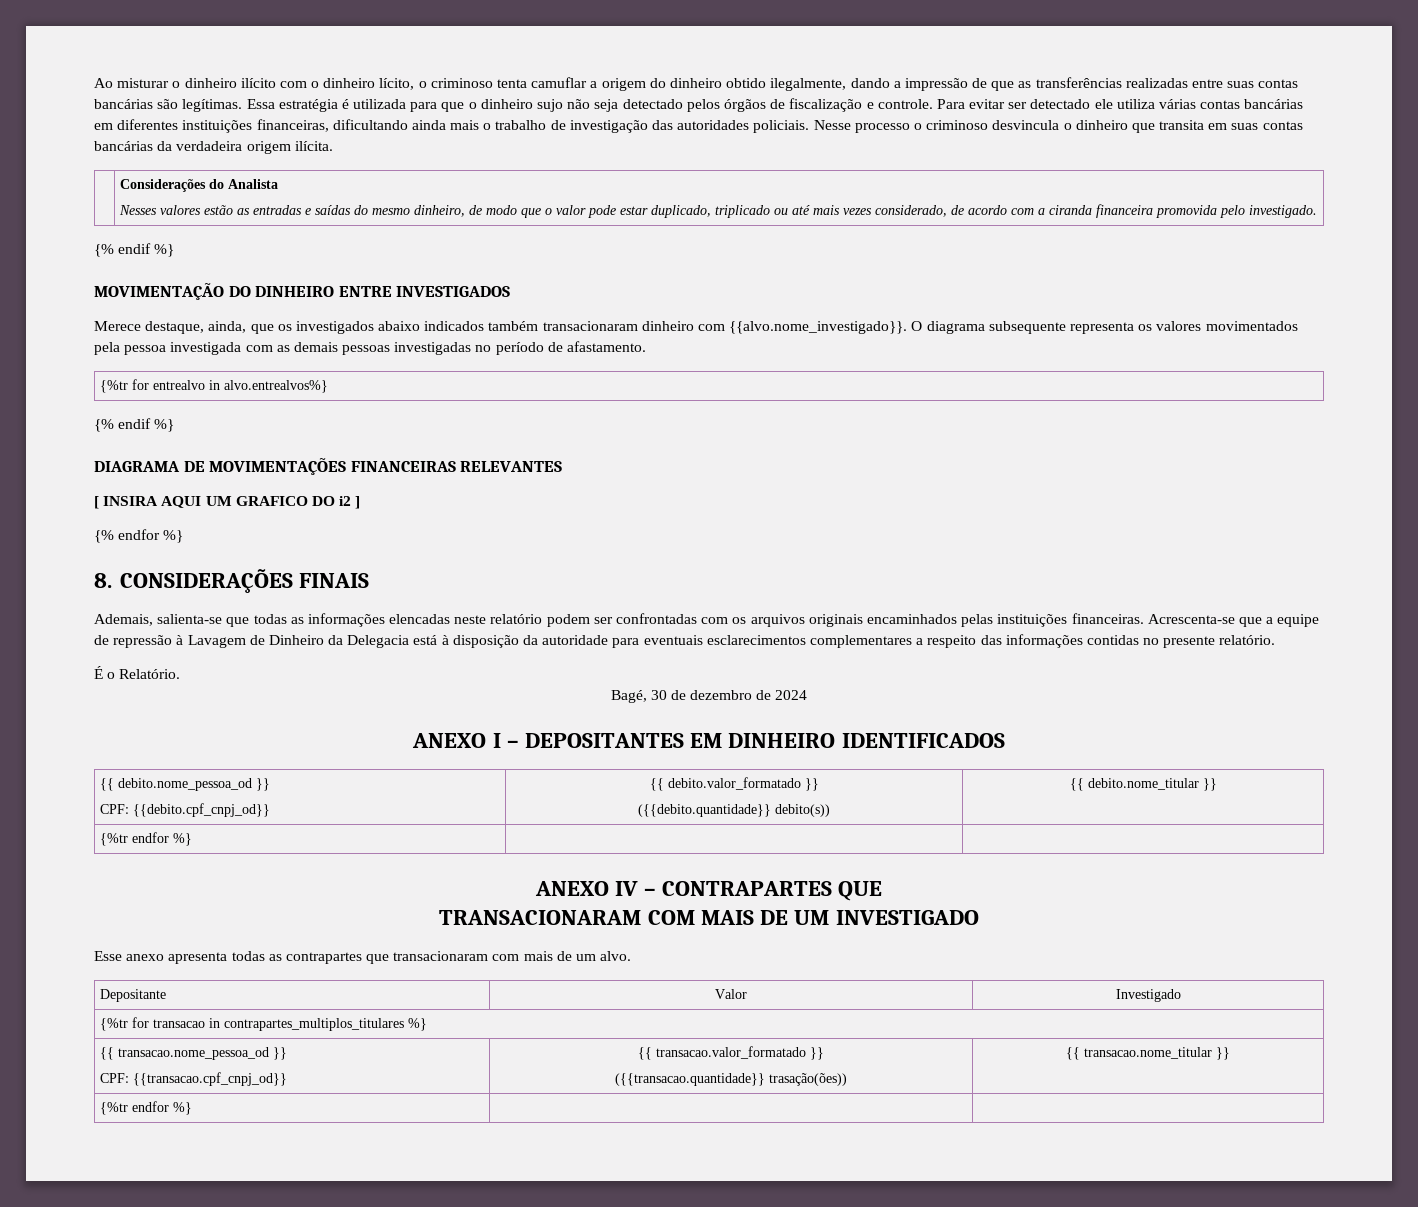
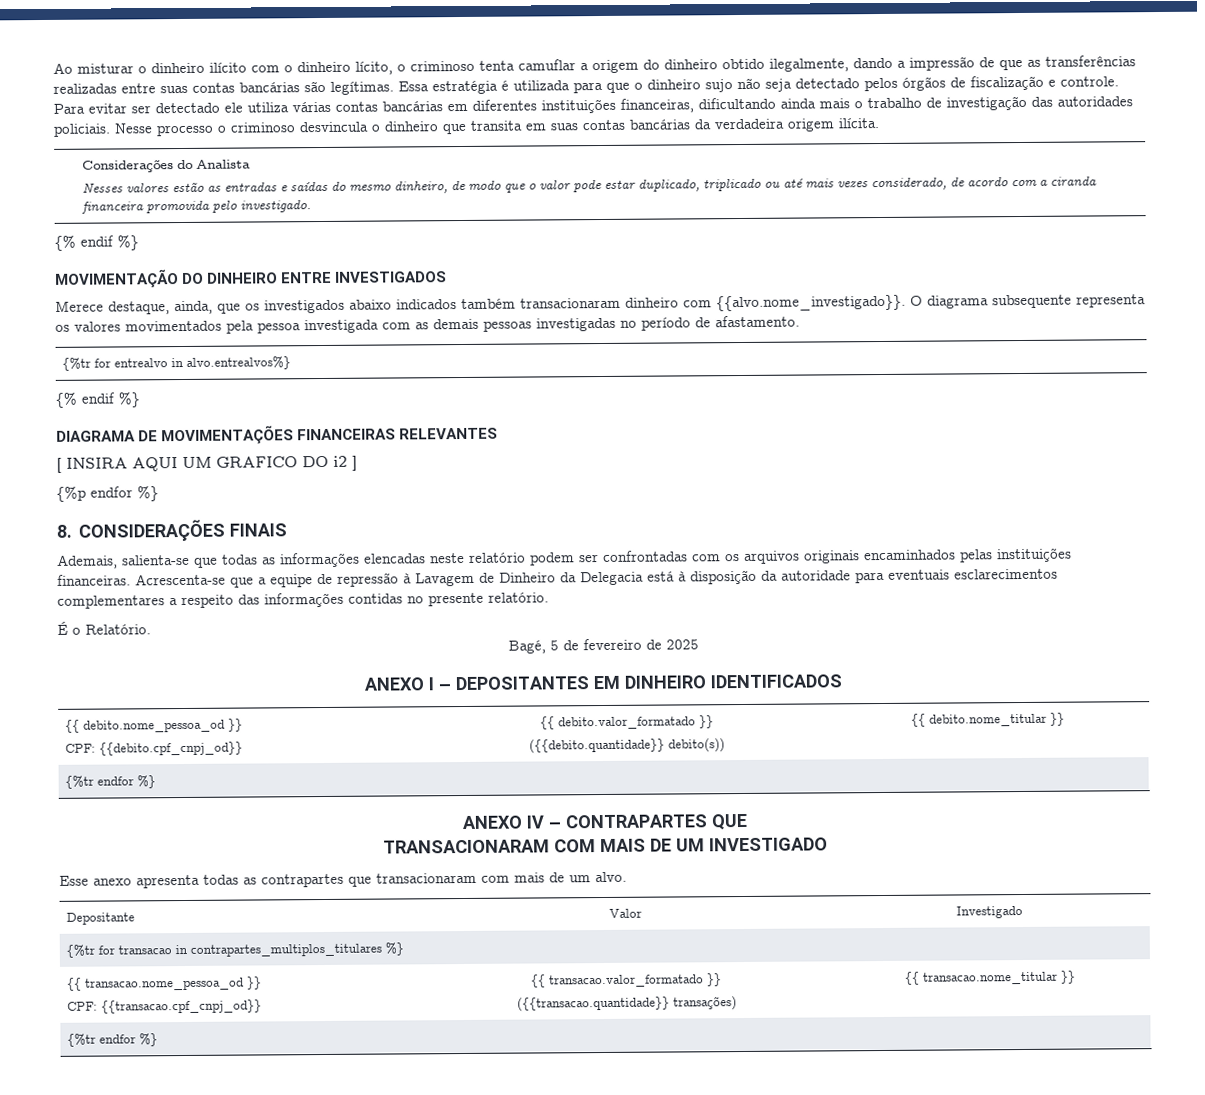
- {% endfor %}
+ {%p endfor %}
- Bagé, 30 de dezembro de 2024
+ Bagé, 5 de fevereiro de 2025
  {{ transacao.nome_pessoa_od }}
  CPF: {{transacao.cpf_cnpj_od}} | {{ transacao.valor_formatado }}
- ({{transacao.quantidade}} trasação(ões)) | {{ transacao.nome_titular }}
+ ({{transacao.quantidade}} transações) | {{ transacao.nome_titular }}

